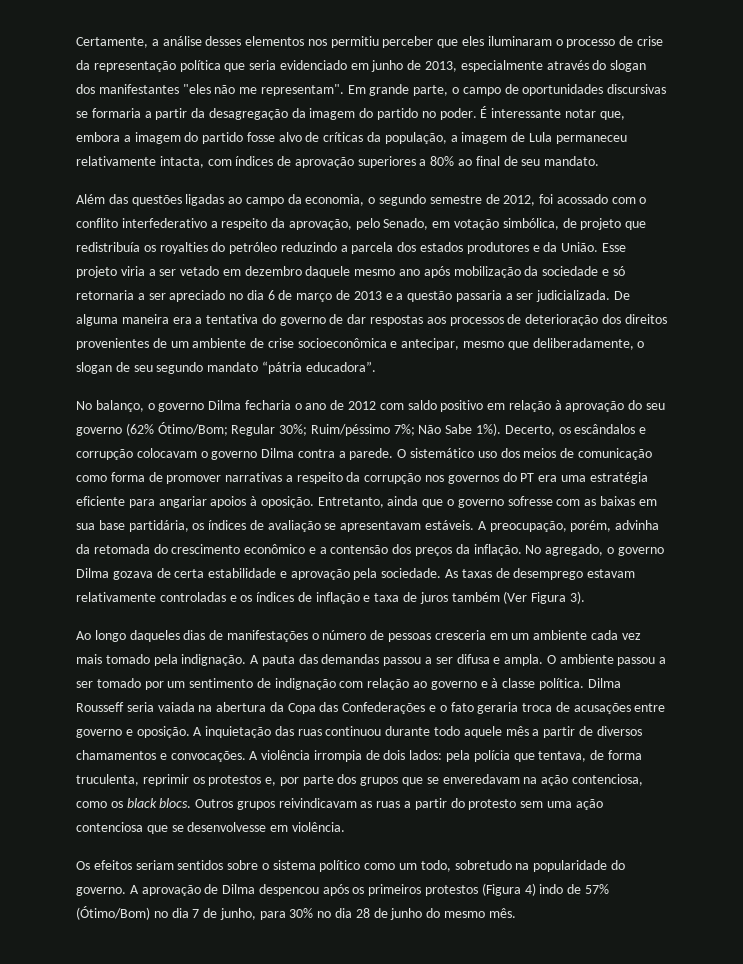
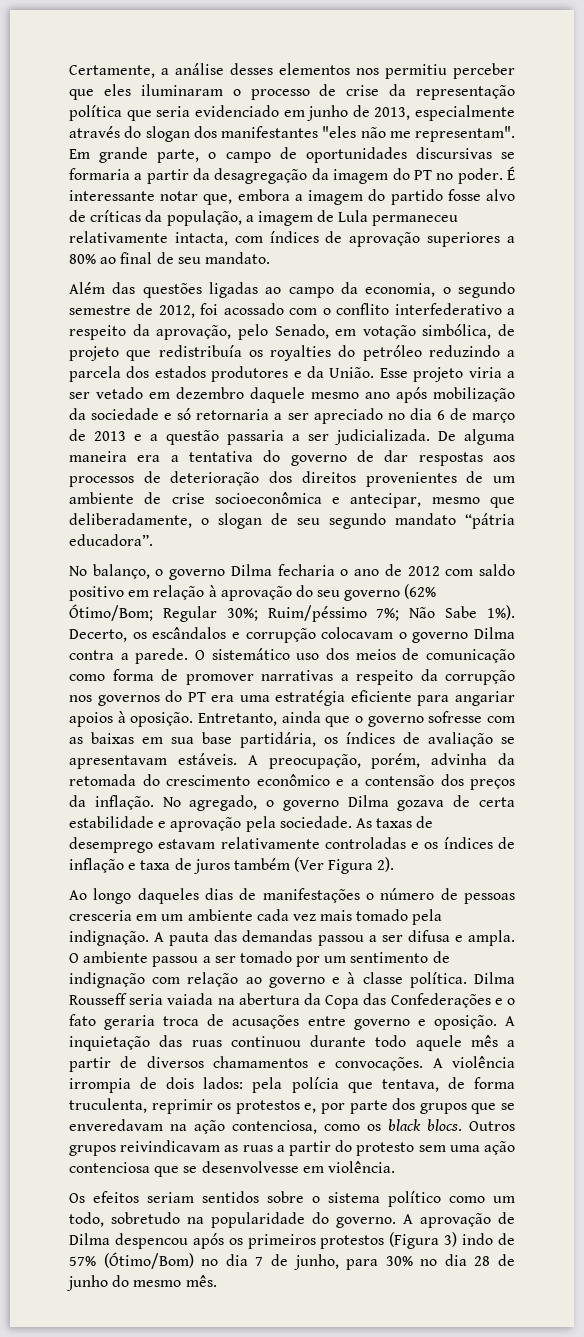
- Em grande parte, o campo de oportunidades discursivas se formaria a partir da desagregação da imagem do partido no poder.
+ Em grande parte, o campo de oportunidades discursivas se formaria a partir da desagregação da imagem do PT no poder.
- As taxas de desemprego estavam relativamente controladas e os índices de inflação e taxa de juros também (Ver Figura 3).
+ As taxas de desemprego estavam relativamente controladas e os índices de inflação e taxa de juros também (Ver Figura 2).
- A aprovação de Dilma despencou após os primeiros protestos (Figura 4) indo de 57% (Ótimo/Bom) no dia 7 de junho, para 30% no dia 28 de junho do mesmo mês.
+ A aprovação de Dilma despencou após os primeiros protestos (Figura 3) indo de 57% (Ótimo/Bom) no dia 7 de junho, para 30% no dia 28 de junho do mesmo mês.

